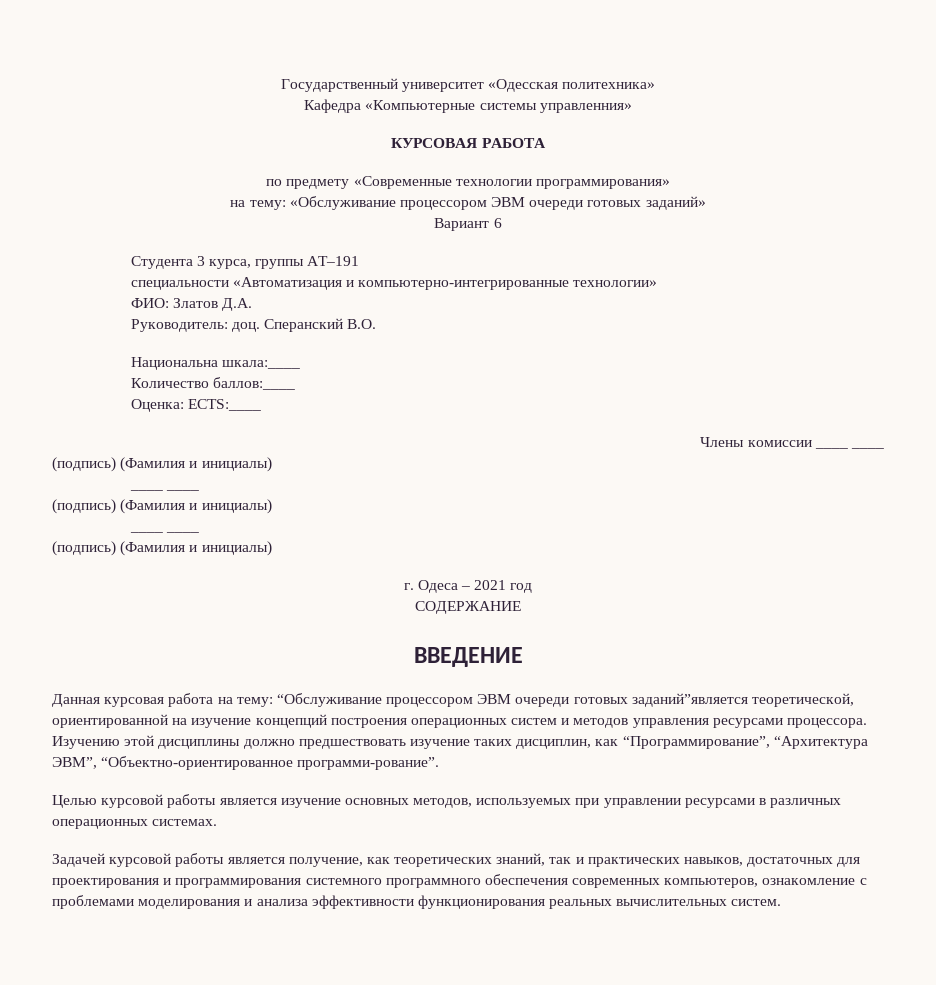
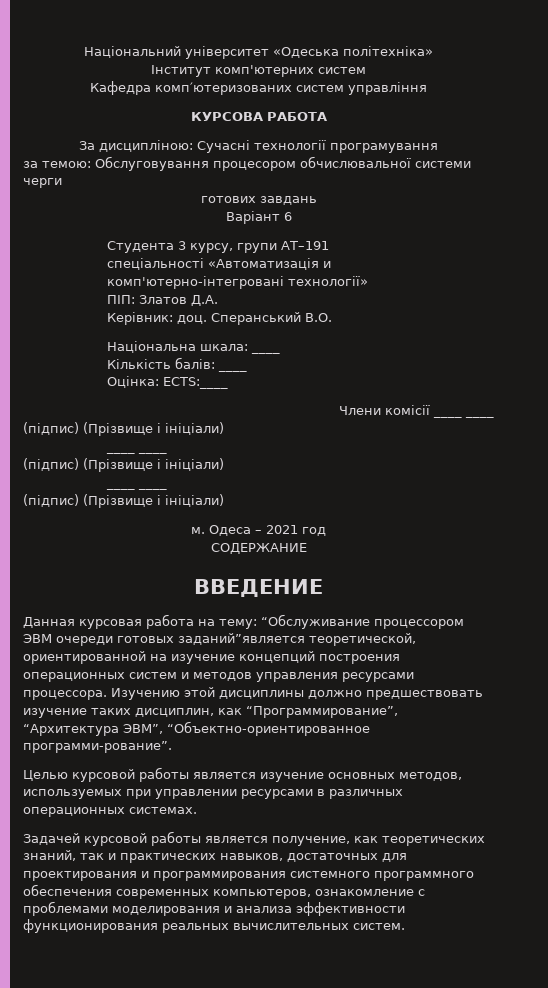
- Государственный университет «Одесская политехника»
- Кафедра «Компьютерные системы управленния»
- КУРСОВАЯ РАБОТА
- по предмету «Современные технологии программирования»
- на тему: «Обслуживание процессором ЭВМ очереди готовых заданий»
- Вариант 6
+ Національний університет «Одеська політехніка»
+ Інститут комп'ютерних систем
+ Кафедра комп′ютеризованих систем управління
+ КУРСОВА РАБОТА
+ За дисципліною: Сучасні технології програмування
+ за темою: Обслуговування процесором обчислювальної системи черги
+ готових завдань
+ Варіант 6
- Студента 3 курса, группы АТ–191
+ Студента 3 курсу, групи АТ–191
- специальности «Автоматизация и компьютерно-интегрированные технологии»
- ФИО: Златов Д.А.
- Руководитель: доц. Сперанский В.О.
- Национальна шкала:____
- Количество баллов:____
- Оценка: ECTS:____
+ спеціальності «Автоматизація и комп'ютерно-інтегровані технології»
+ ПІП: Златов Д.А.
+ Керівник: доц. Сперанський В.О.
+ Національна шкала: ____
+ Кількість балів: ____
+ Оцінка: ECTS:____
- Члены комиссии ____ ____
- (подпись) (Фамилия и инициалы)
+ Члени комісії ____ ____
+ (підпис) (Прізвище і ініціали)
  ____ ____
- (подпись) (Фамилия и инициалы)
+ (підпис) (Прізвище і ініціали)
  ____ ____
- (подпись) (Фамилия и инициалы)
- г. Одеса – 2021 год
+ (підпис) (Прізвище і ініціали)
+ м. Одеса – 2021 год

